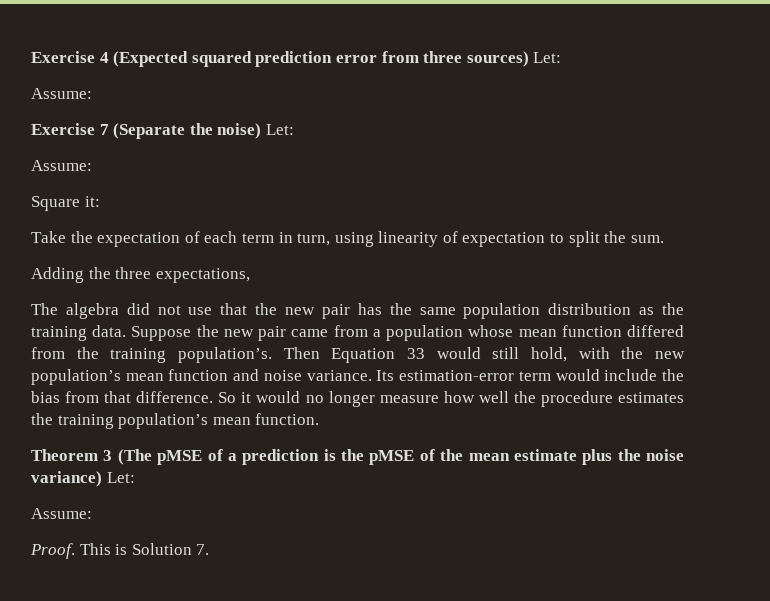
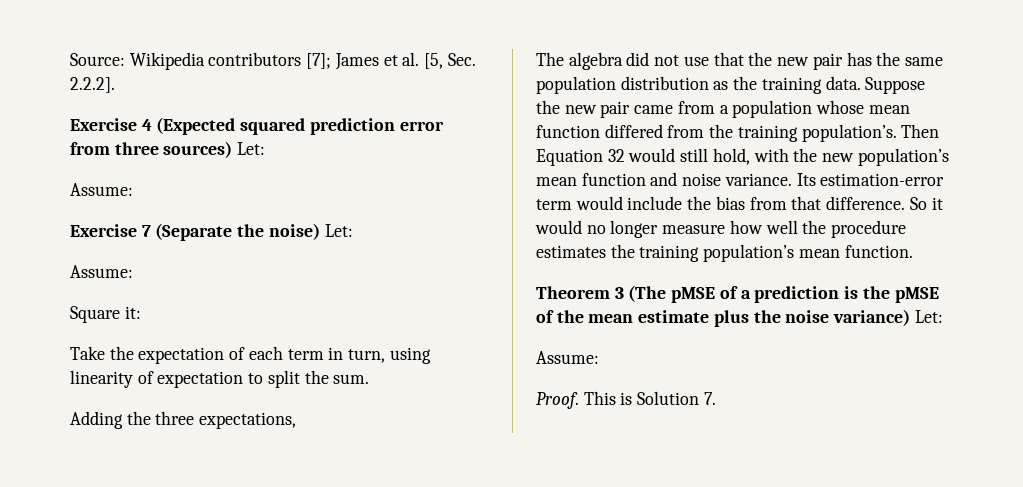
+ Source: Wikipedia contributors [7]; James et al. [5, Sec. 2.2.2].
- Then Equation 33 would still hold, with the new population’s mean function and noise variance.
+ Then Equation 32 would still hold, with the new population’s mean function and noise variance.

